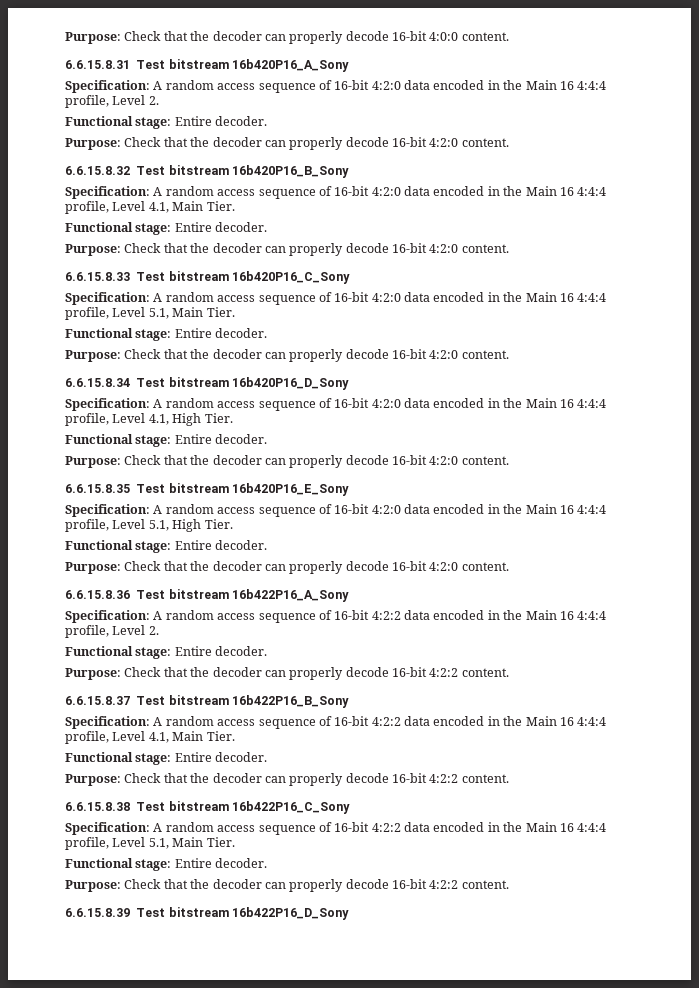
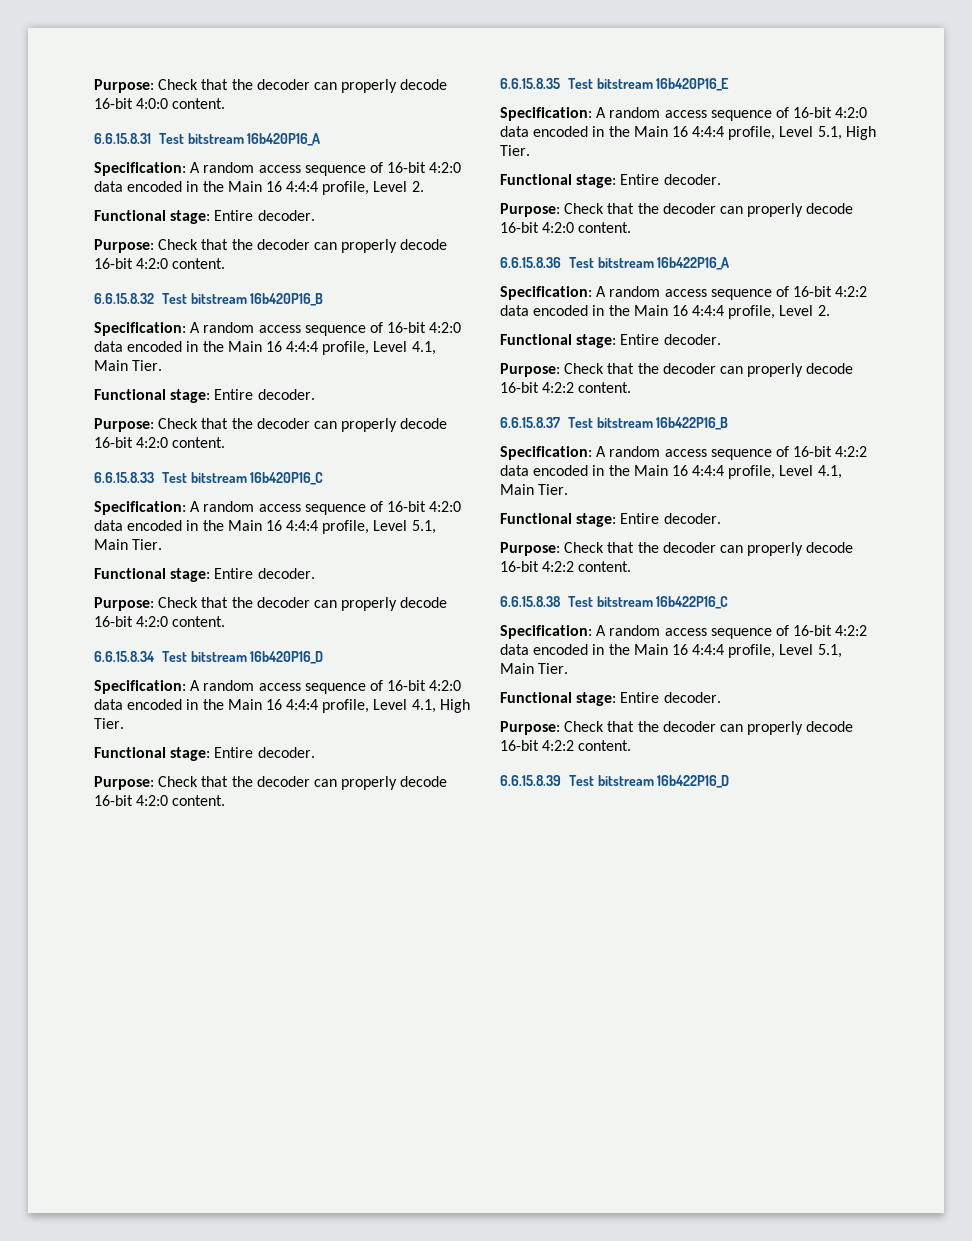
- 6.6.15.8.31 Test bitstream 16b420P16_A_Sony
+ 6.6.15.8.31 Test bitstream 16b420P16_A
- 6.6.15.8.32 Test bitstream 16b420P16_B_Sony
+ 6.6.15.8.32 Test bitstream 16b420P16_B
- 6.6.15.8.33 Test bitstream 16b420P16_C_Sony
+ 6.6.15.8.33 Test bitstream 16b420P16_C
- 6.6.15.8.34 Test bitstream 16b420P16_D_Sony
+ 6.6.15.8.34 Test bitstream 16b420P16_D
- 6.6.15.8.35 Test bitstream 16b420P16_E_Sony
+ 6.6.15.8.35 Test bitstream 16b420P16_E
- 6.6.15.8.36 Test bitstream 16b422P16_A_Sony
+ 6.6.15.8.36 Test bitstream 16b422P16_A
- 6.6.15.8.37 Test bitstream 16b422P16_B_Sony
+ 6.6.15.8.37 Test bitstream 16b422P16_B
- 6.6.15.8.38 Test bitstream 16b422P16_C_Sony
+ 6.6.15.8.38 Test bitstream 16b422P16_C
- 6.6.15.8.39 Test bitstream 16b422P16_D_Sony
+ 6.6.15.8.39 Test bitstream 16b422P16_D

